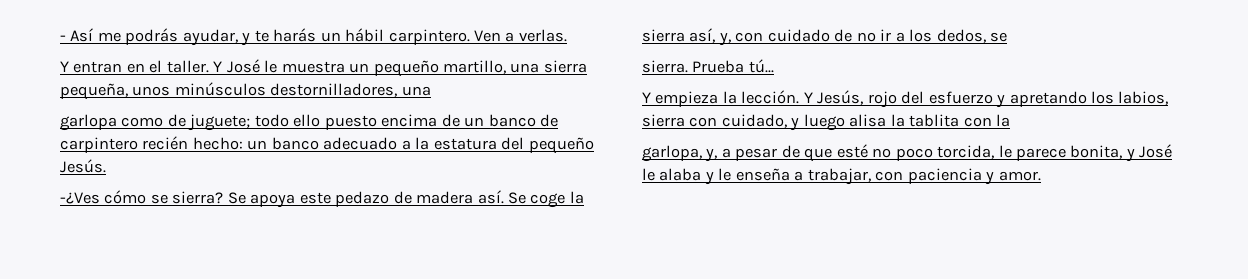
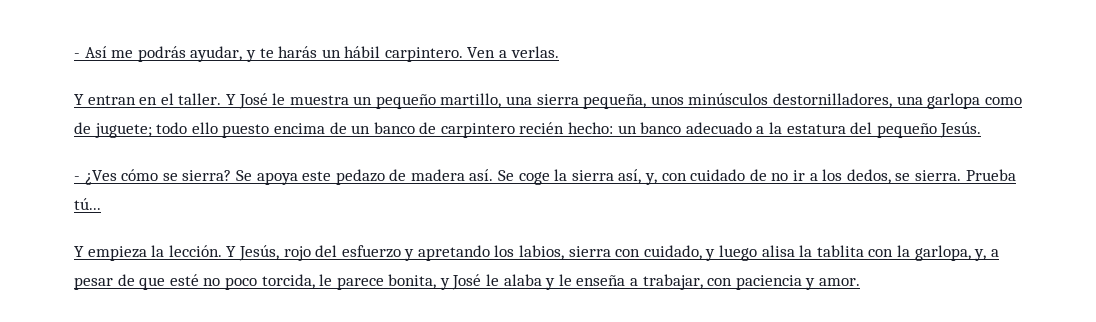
- Y José le muestra un pequeño martillo, una sierra pequeña, unos minúsculos destornilladores, una
- garlopa como de juguete; todo ello puesto encima de un banco de carpintero recién hecho: un banco adecuado a la estatura del pequeño Jesús.
+ Y José le muestra un pequeño martillo, una sierra pequeña, unos minúsculos destornilladores, una garlopa como de juguete; todo ello puesto encima de un banco de carpintero recién hecho: un banco adecuado a la estatura del pequeño Jesús.
- -¿Ves cómo se sierra?
+ - ¿Ves cómo se sierra?
- Se coge la sierra así, y, con cuidado de no ir a los dedos, se
- sierra.
+ Se coge la sierra así, y, con cuidado de no ir a los dedos, se sierra.
- Y Jesús, rojo del esfuerzo y apretando los labios, sierra con cuidado, y luego alisa la tablita con la
- garlopa, y, a pesar de que esté no poco torcida, le parece bonita, y José le alaba y le enseña a trabajar, con paciencia y amor.
+ Y Jesús, rojo del esfuerzo y apretando los labios, sierra con cuidado, y luego alisa la tablita con la garlopa, y, a pesar de que esté no poco torcida, le parece bonita, y José le alaba y le enseña a trabajar, con paciencia y amor.

